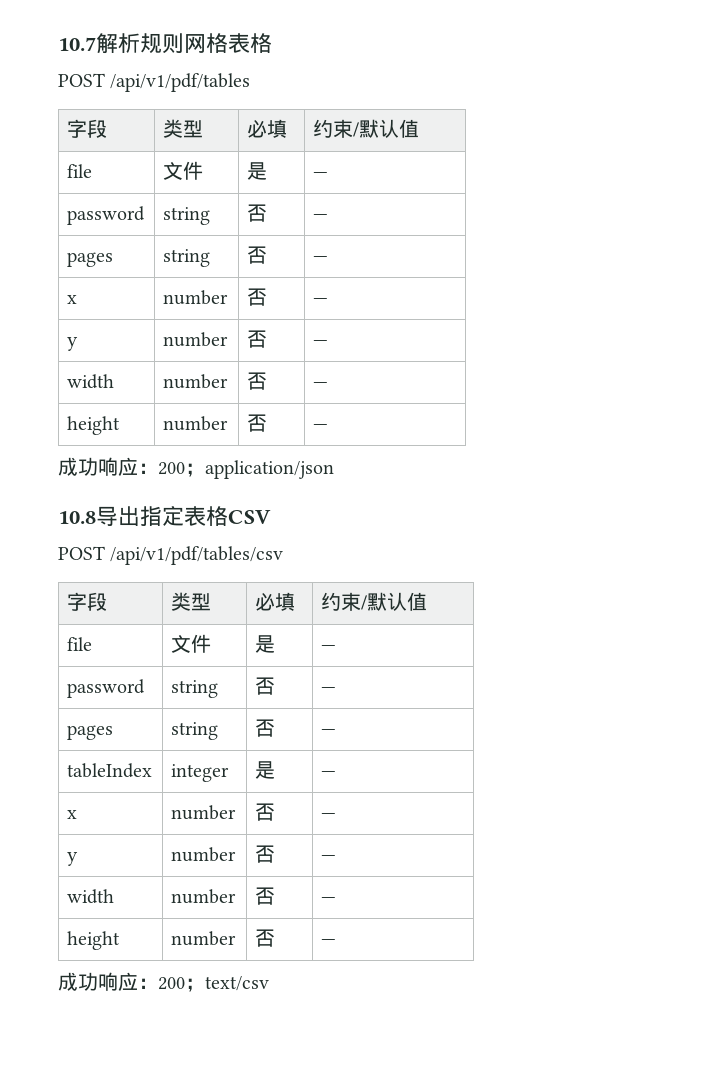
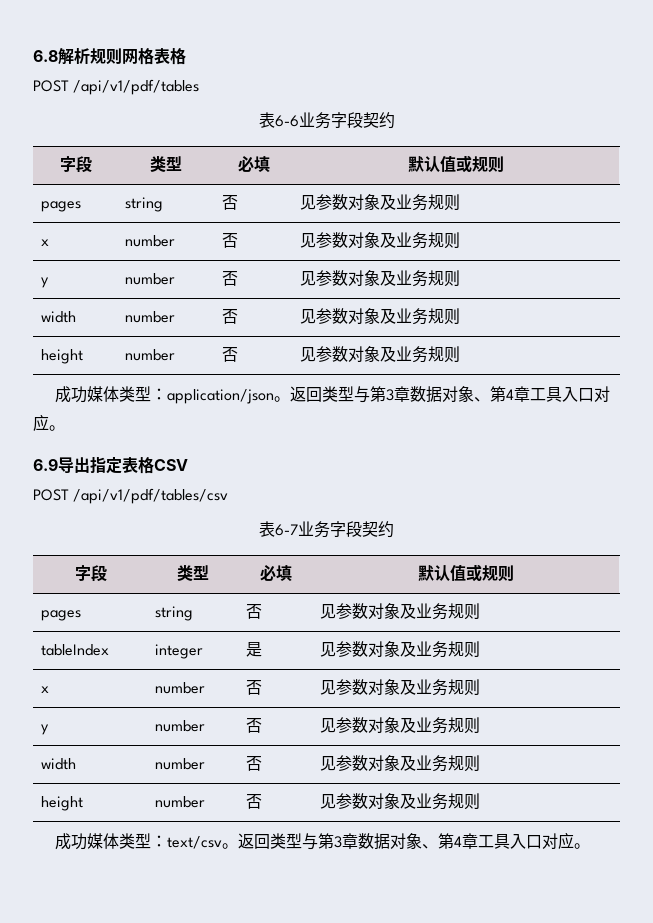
- 10.7解析规则网格表格
+ 6.8解析规则网格表格
  POST /api/v1/pdf/tables
- 字段 | 类型 | 必填 | 约束/默认值
- file | 文件 | 是 | —
- password | string | 否 | —
- pages | string | 否 | —
- x | number | 否 | —
- y | number | 否 | —
- width | number | 否 | —
- height | number | 否 | —
- 成功响应：200；application/json
- 10.8导出指定表格CSV
+ 表6-6业务字段契约
+ 字段 | 类型 | 必填 | 默认值或规则
+ pages | string | 否 | 见参数对象及业务规则
+ x | number | 否 | 见参数对象及业务规则
+ y | number | 否 | 见参数对象及业务规则
+ width | number | 否 | 见参数对象及业务规则
+ height | number | 否 | 见参数对象及业务规则
+ 成功媒体类型：application/json。返回类型与第3章数据对象、第4章工具入口对应。
+ 6.9导出指定表格CSV
  POST /api/v1/pdf/tables/csv
- 字段 | 类型 | 必填 | 约束/默认值
- file | 文件 | 是 | —
- password | string | 否 | —
- pages | string | 否 | —
- tableIndex | integer | 是 | —
- x | number | 否 | —
- y | number | 否 | —
- width | number | 否 | —
- height | number | 否 | —
- 成功响应：200；text/csv
+ 表6-7业务字段契约
+ 字段 | 类型 | 必填 | 默认值或规则
+ pages | string | 否 | 见参数对象及业务规则
+ tableIndex | integer | 是 | 见参数对象及业务规则
+ x | number | 否 | 见参数对象及业务规则
+ y | number | 否 | 见参数对象及业务规则
+ width | number | 否 | 见参数对象及业务规则
+ height | number | 否 | 见参数对象及业务规则
+ 成功媒体类型：text/csv。返回类型与第3章数据对象、第4章工具入口对应。

